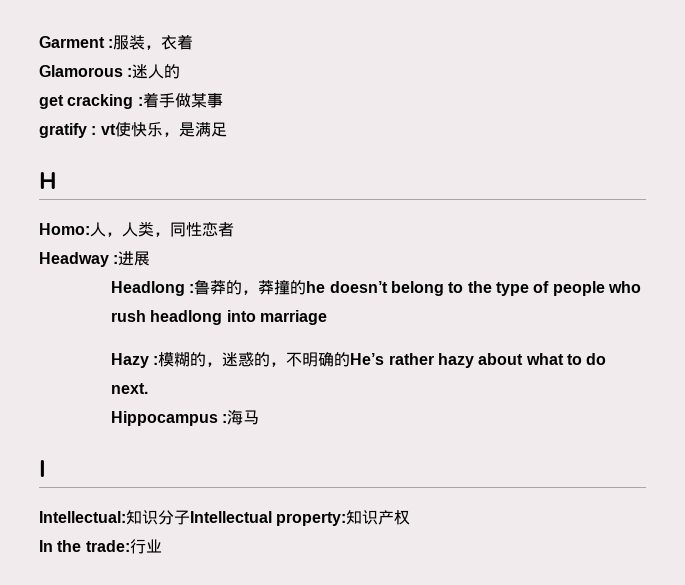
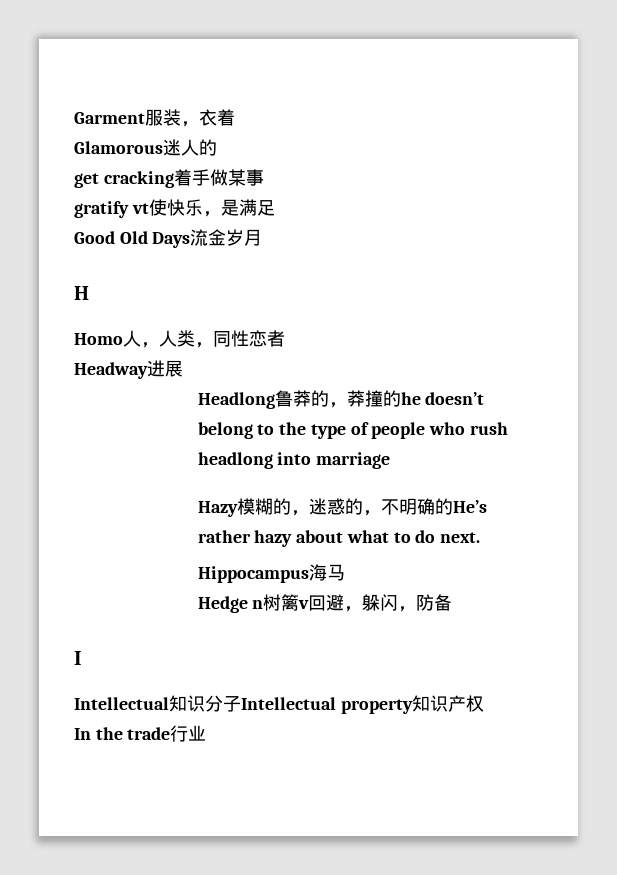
- Garment :服装，衣着
+ Garment服装，衣着
- Glamorous :迷人的
+ Glamorous迷人的
- get cracking :着手做某事
+ get cracking着手做某事
- gratify : vt使快乐，是满足
+ gratify vt使快乐，是满足
+ Good Old Days流金岁月
- Homo:人，人类，同性恋者
+ Homo人，人类，同性恋者
- Headway :进展
+ Headway进展
- Headlong :鲁莽的，莽撞的he doesn’t belong to the type of people who rush headlong into marriage
+ Headlong鲁莽的，莽撞的he doesn’t belong to the type of people who rush headlong into marriage
- Hazy :模糊的，迷惑的，不明确的He’s rather hazy about what to do next.
+ Hazy模糊的，迷惑的，不明确的He’s rather hazy about what to do next.
- Hippocampus :海马
+ Hippocampus海马
+ Hedge n树篱v回避，躲闪，防备
- Intellectual:知识分子Intellectual property:知识产权
+ Intellectual知识分子Intellectual property知识产权
- In the trade:行业
+ In the trade行业

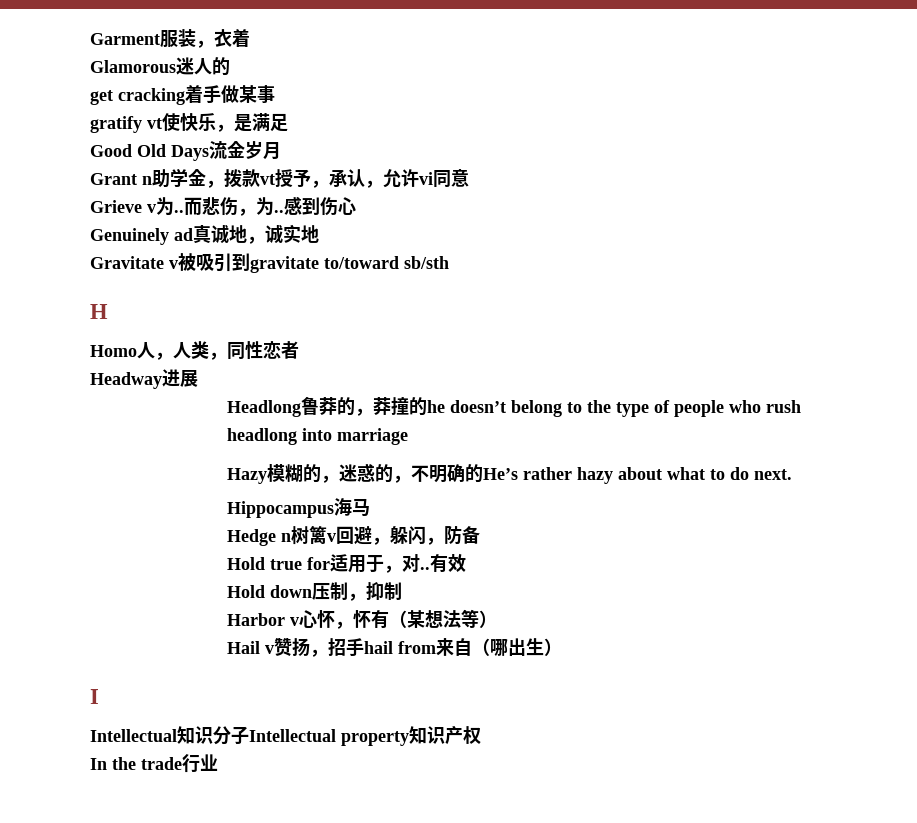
+ Grant n助学金，拨款vt授予，承认，允许vi同意
+ Grieve v为..而悲伤，为..感到伤心
+ Genuinely ad真诚地，诚实地
+ Gravitate v被吸引到gravitate to/toward sb/sth
+ Hold true for适用于，对..有效
+ Hold down压制，抑制
+ Harbor v心怀，怀有（某想法等）
+ Hail v赞扬，招手hail from来自（哪出生）

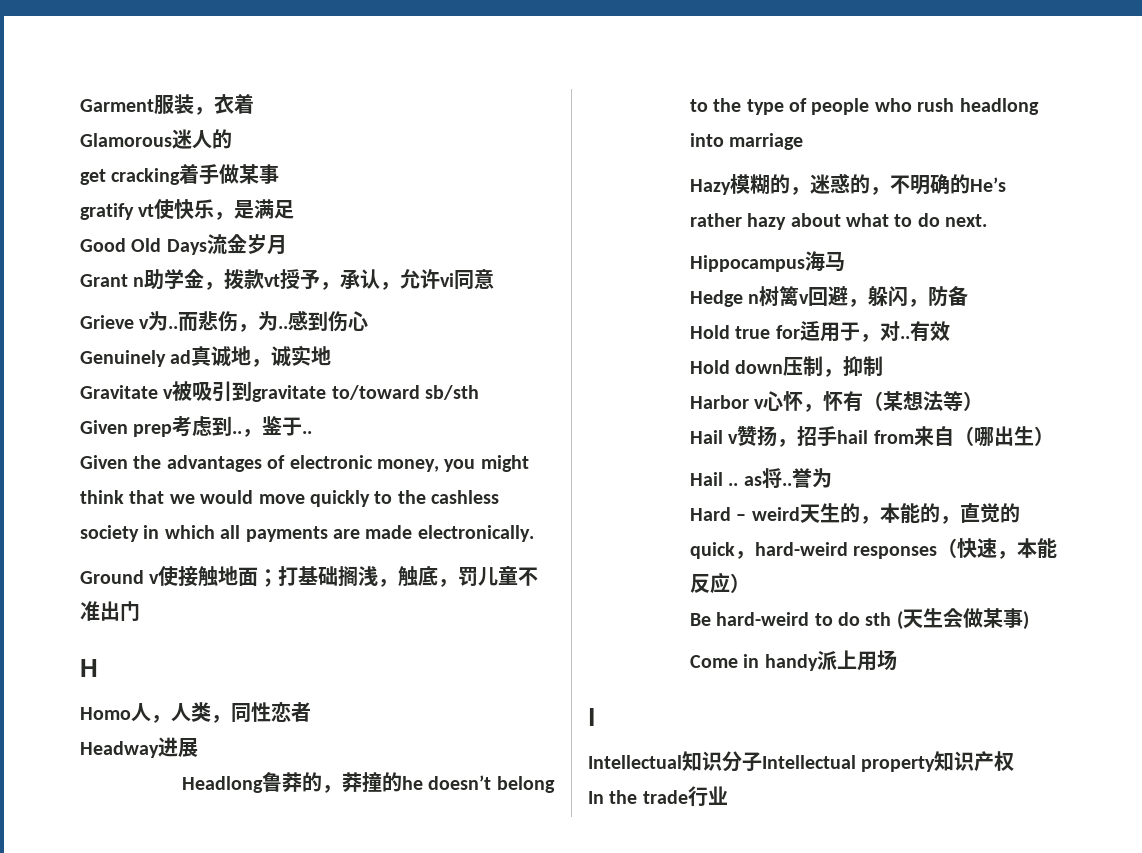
+ Given prep考虑到..，鉴于..
+ Given the advantages of electronic money, you might think that we would move quickly to the cashless society in which all payments are made electronically.
+ Ground v使接触地面；打基础搁浅，触底，罚儿童不准出门
+ Hail .. as将..誉为
+ Hard – weird天生的，本能的，直觉的quick，hard-weird responses（快速，本能反应）
+ Be hard-weird to do sth (天生会做某事)
+ Come in handy派上用场

